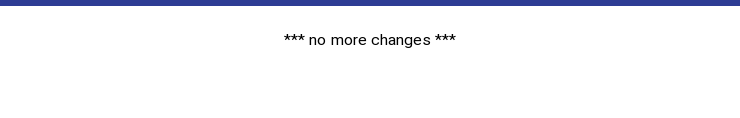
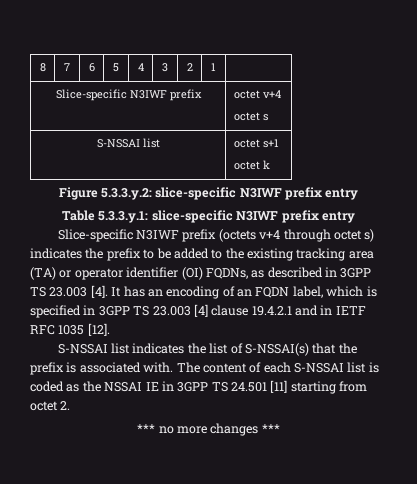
+ 8 | 7 | 6 | 5 | 4 | 3 | 2 | 1 |
+ Slice-specific N3IWF prefix | octet v+4
+ octet s
+ S-NSSAI list | octet s+1
+ octet k
+ Figure 5.3.3.y.2: slice-specific N3IWF prefix entry
+ Table 5.3.3.y.1: slice-specific N3IWF prefix entry
+ Slice-specific N3IWF prefix (octets v+4 through octet s) indicates the prefix to be added to the existing tracking area (TA) or operator identifier (OI) FQDNs, as described in 3GPP TS 23.003 [4]. It has an encoding of an FQDN label, which is specified in 3GPP TS 23.003 [4] clause 19.4.2.1 and in IETF RFC 1035 [12].
+ S-NSSAI list indicates the list of S-NSSAI(s) that the prefix is associated with. The content of each S-NSSAI list is coded as the NSSAI IE in 3GPP TS 24.501 [11] starting from octet 2.

